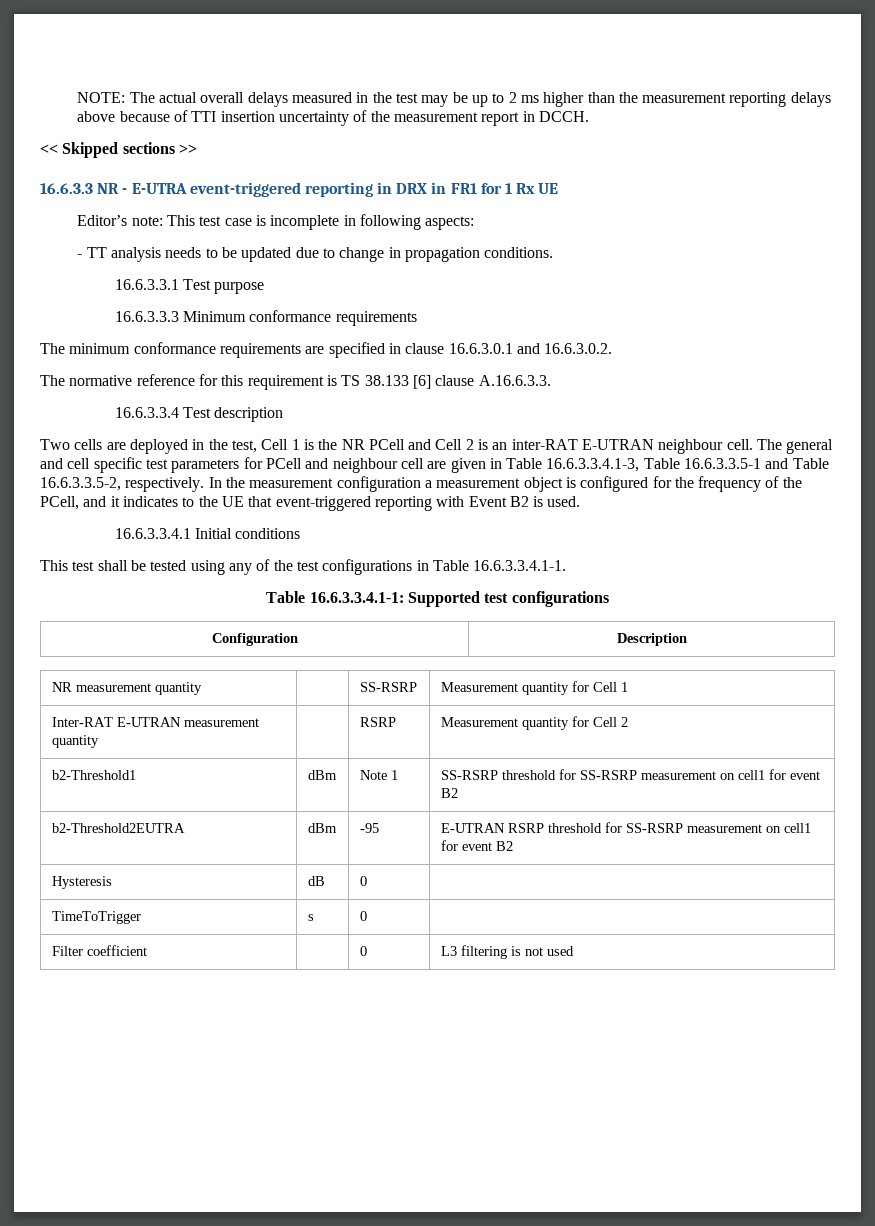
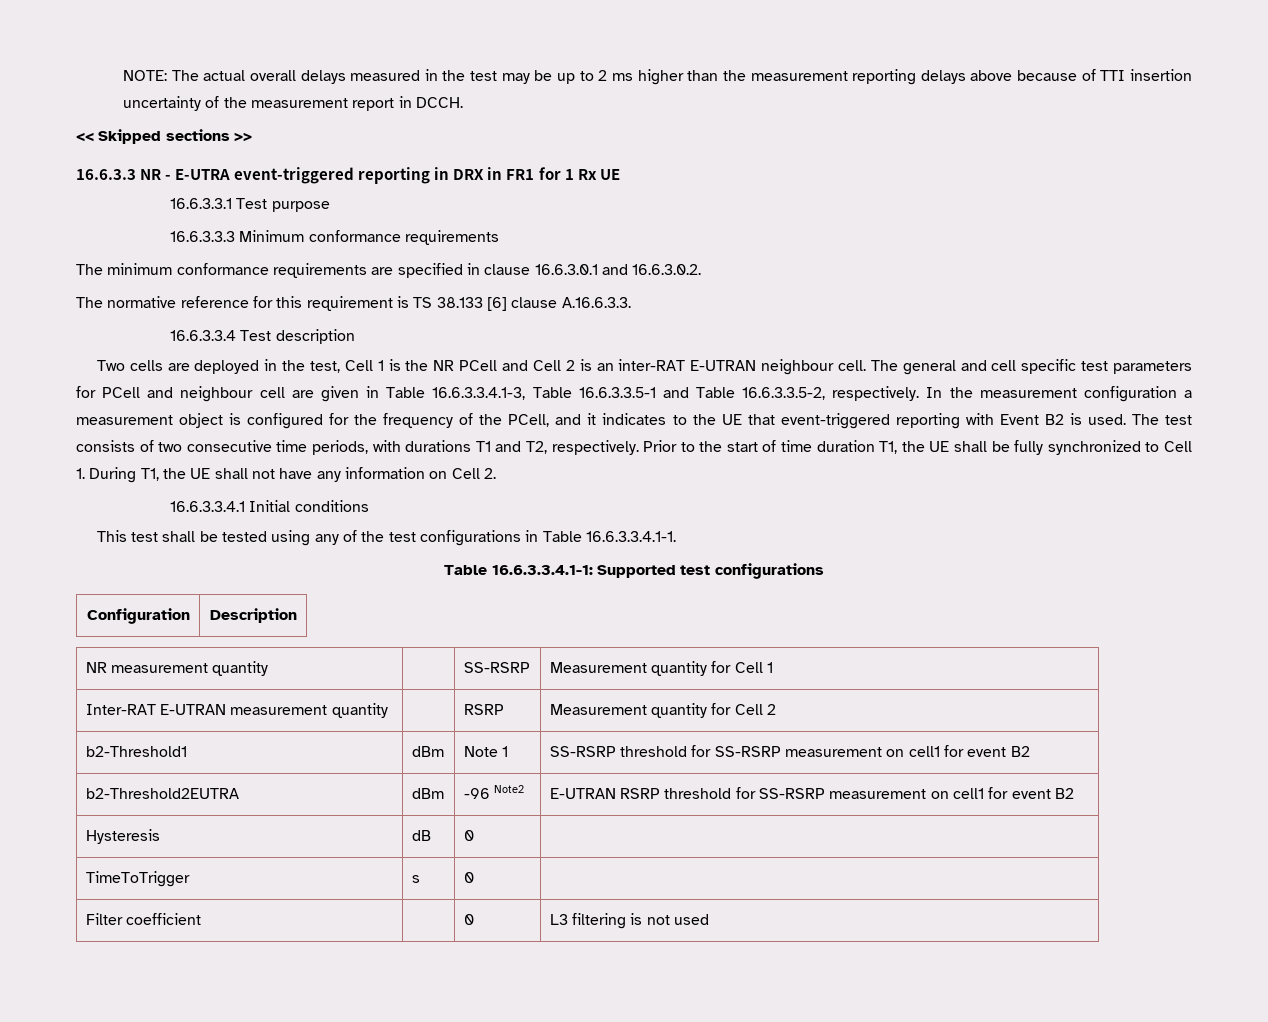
- Editor’s note: This test case is incomplete in following aspects:
- - TT analysis needs to be updated due to change in propagation conditions.
+ The test consists of two consecutive time periods, with durations T1 and T2, respectively. Prior to the start of time duration T1, the UE shall be fully synchronized to Cell 1. During T1, the UE shall not have any information on Cell 2.
- b2-Threshold2EUTRA | dBm | -95 | E-UTRAN RSRP threshold for SS-RSRP measurement on cell1 for event B2
+ b2-Threshold2EUTRA | dBm | -96 Note2 | E-UTRAN RSRP threshold for SS-RSRP measurement on cell1 for event B2

